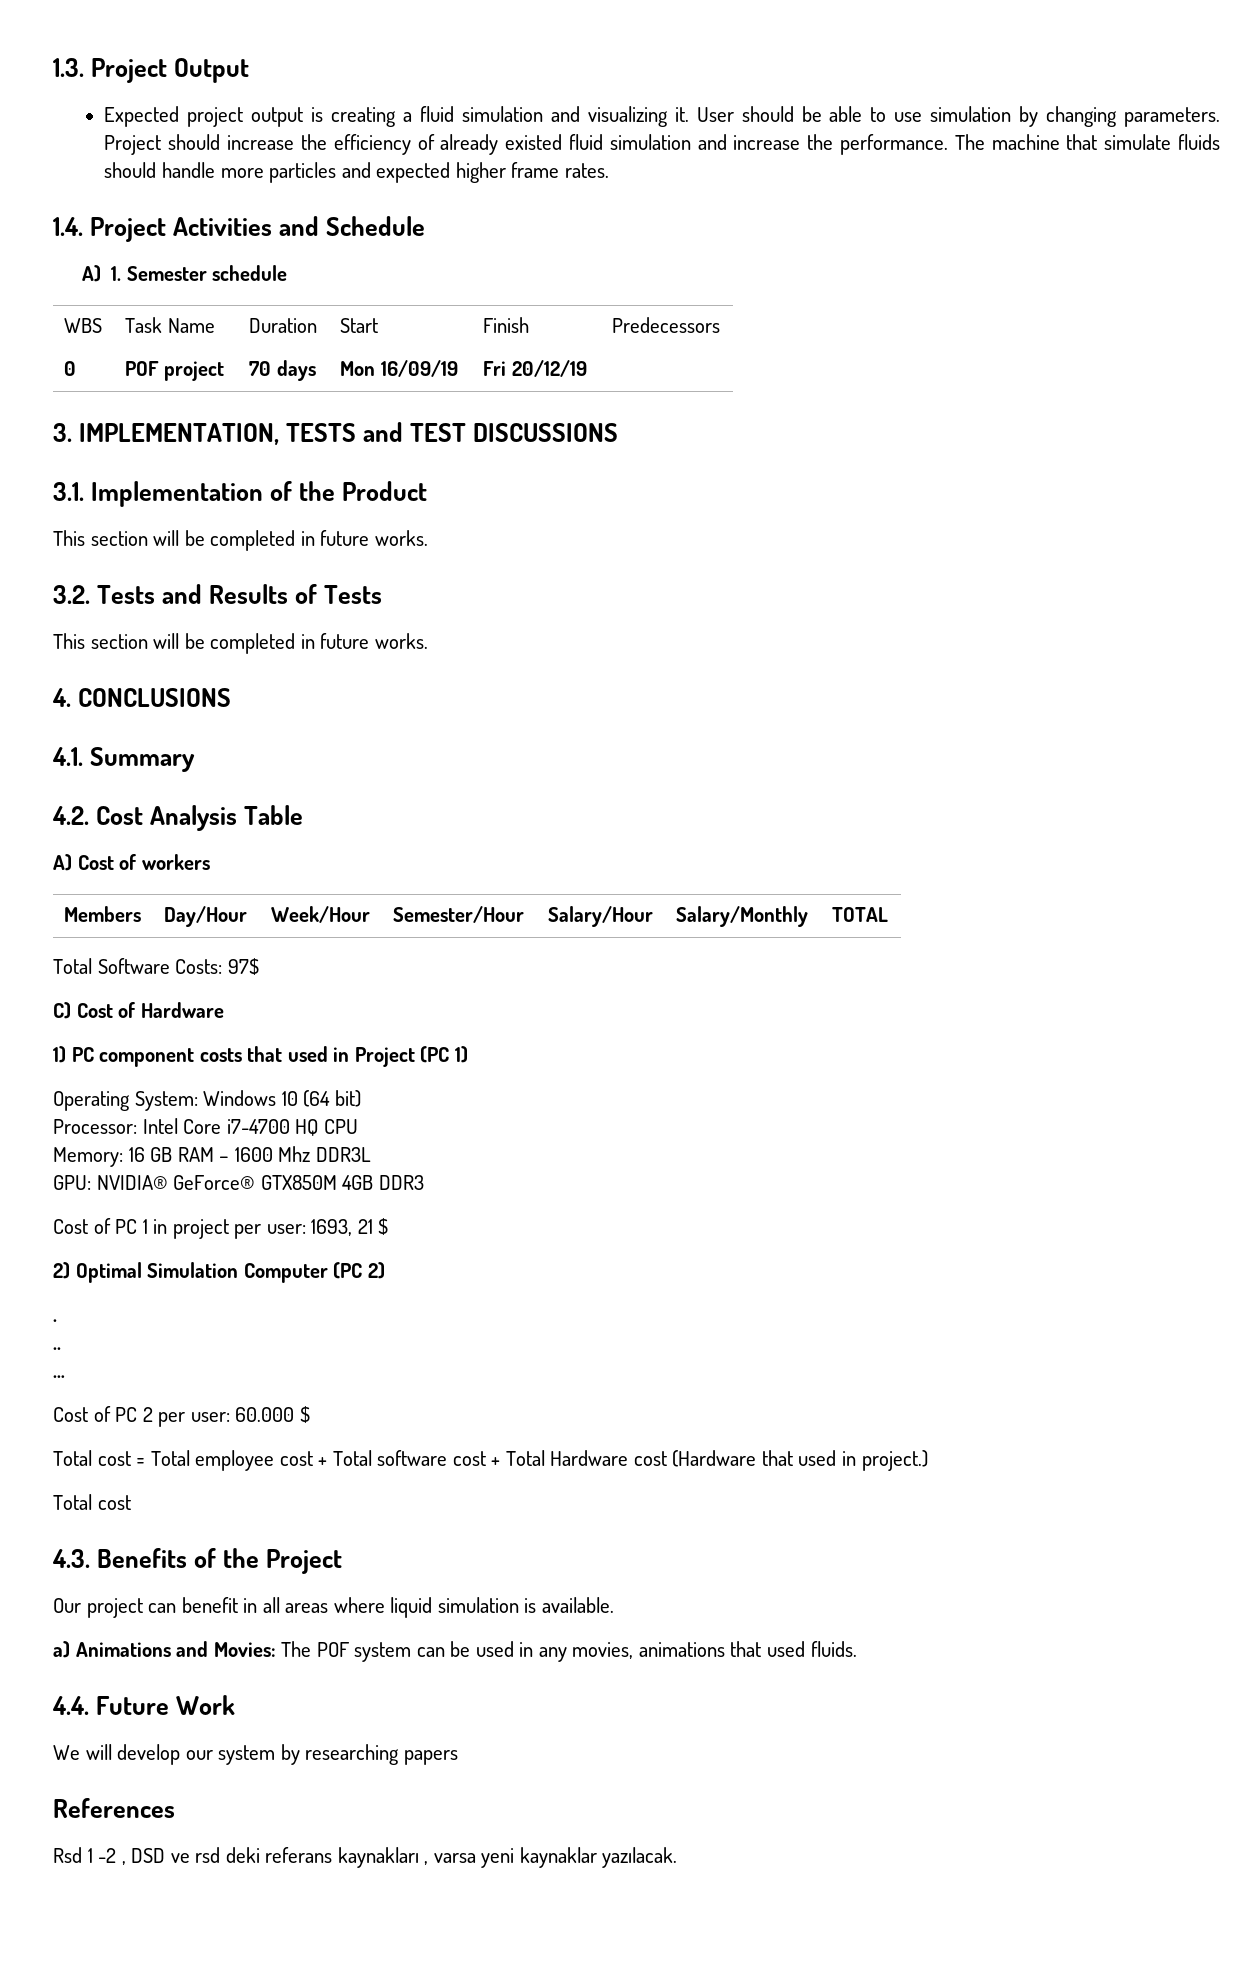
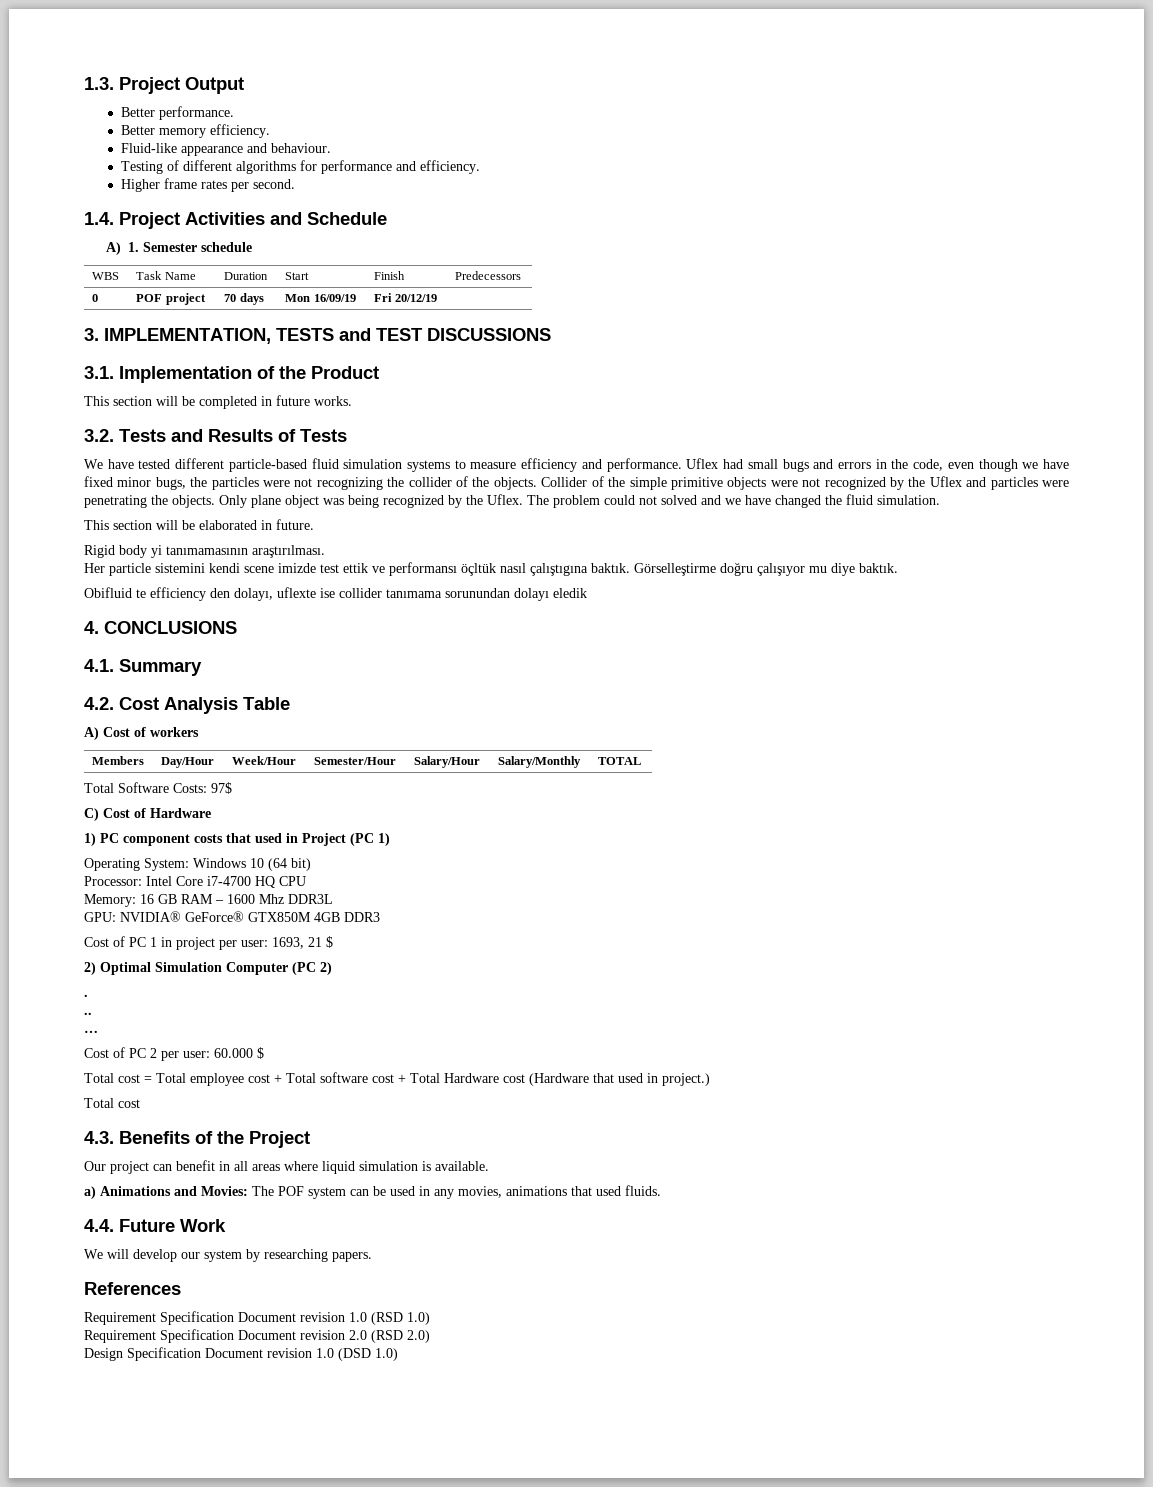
- Expected project output is creating a fluid simulation and visualizing it. User should be able to use simulation by changing parameters. Project should increase the efficiency of already existed fluid simulation and increase the performance. The machine that simulate fluids should handle more particles and expected higher frame rates.
+ Better performance.
+ Better memory efficiency.
+ Fluid-like appearance and behaviour.
+ Testing of different algorithms for performance and efficiency.
+ Higher frame rates per second.
  3.2. Tests and Results of Tests
- This section will be completed in future works.
+ We have tested different particle-based fluid simulation systems to measure efficiency and performance. Uflex had small bugs and errors in the code, even though we have fixed minor bugs, the particles were not recognizing the collider of the objects. Collider of the simple primitive objects were not recognized by the Uflex and particles were penetrating the objects. Only plane object was being recognized by the Uflex. The problem could not solved and we have changed the fluid simulation.
+ This section will be elaborated in future.
+ Rigid body yi tanımamasının araştırılması.
+ Her particle sistemini kendi scene imizde test ettik ve performansı öçltük nasıl çalıştıgına baktık. Görselleştirme doğru çalışıyor mu diye baktık.
+ Obifluid te efficiency den dolayı, uflexte ise collider tanımama sorunundan dolayı eledik
- We will develop our system by researching papers
+ We will develop our system by researching papers.
- Rsd 1 -2 , DSD ve rsd deki referans kaynakları , varsa yeni kaynaklar yazılacak.
+ Requirement Specification Document revision 1.0 (RSD 1.0)
+ Requirement Specification Document revision 2.0 (RSD 2.0)
+ Design Specification Document revision 1.0 (DSD 1.0)

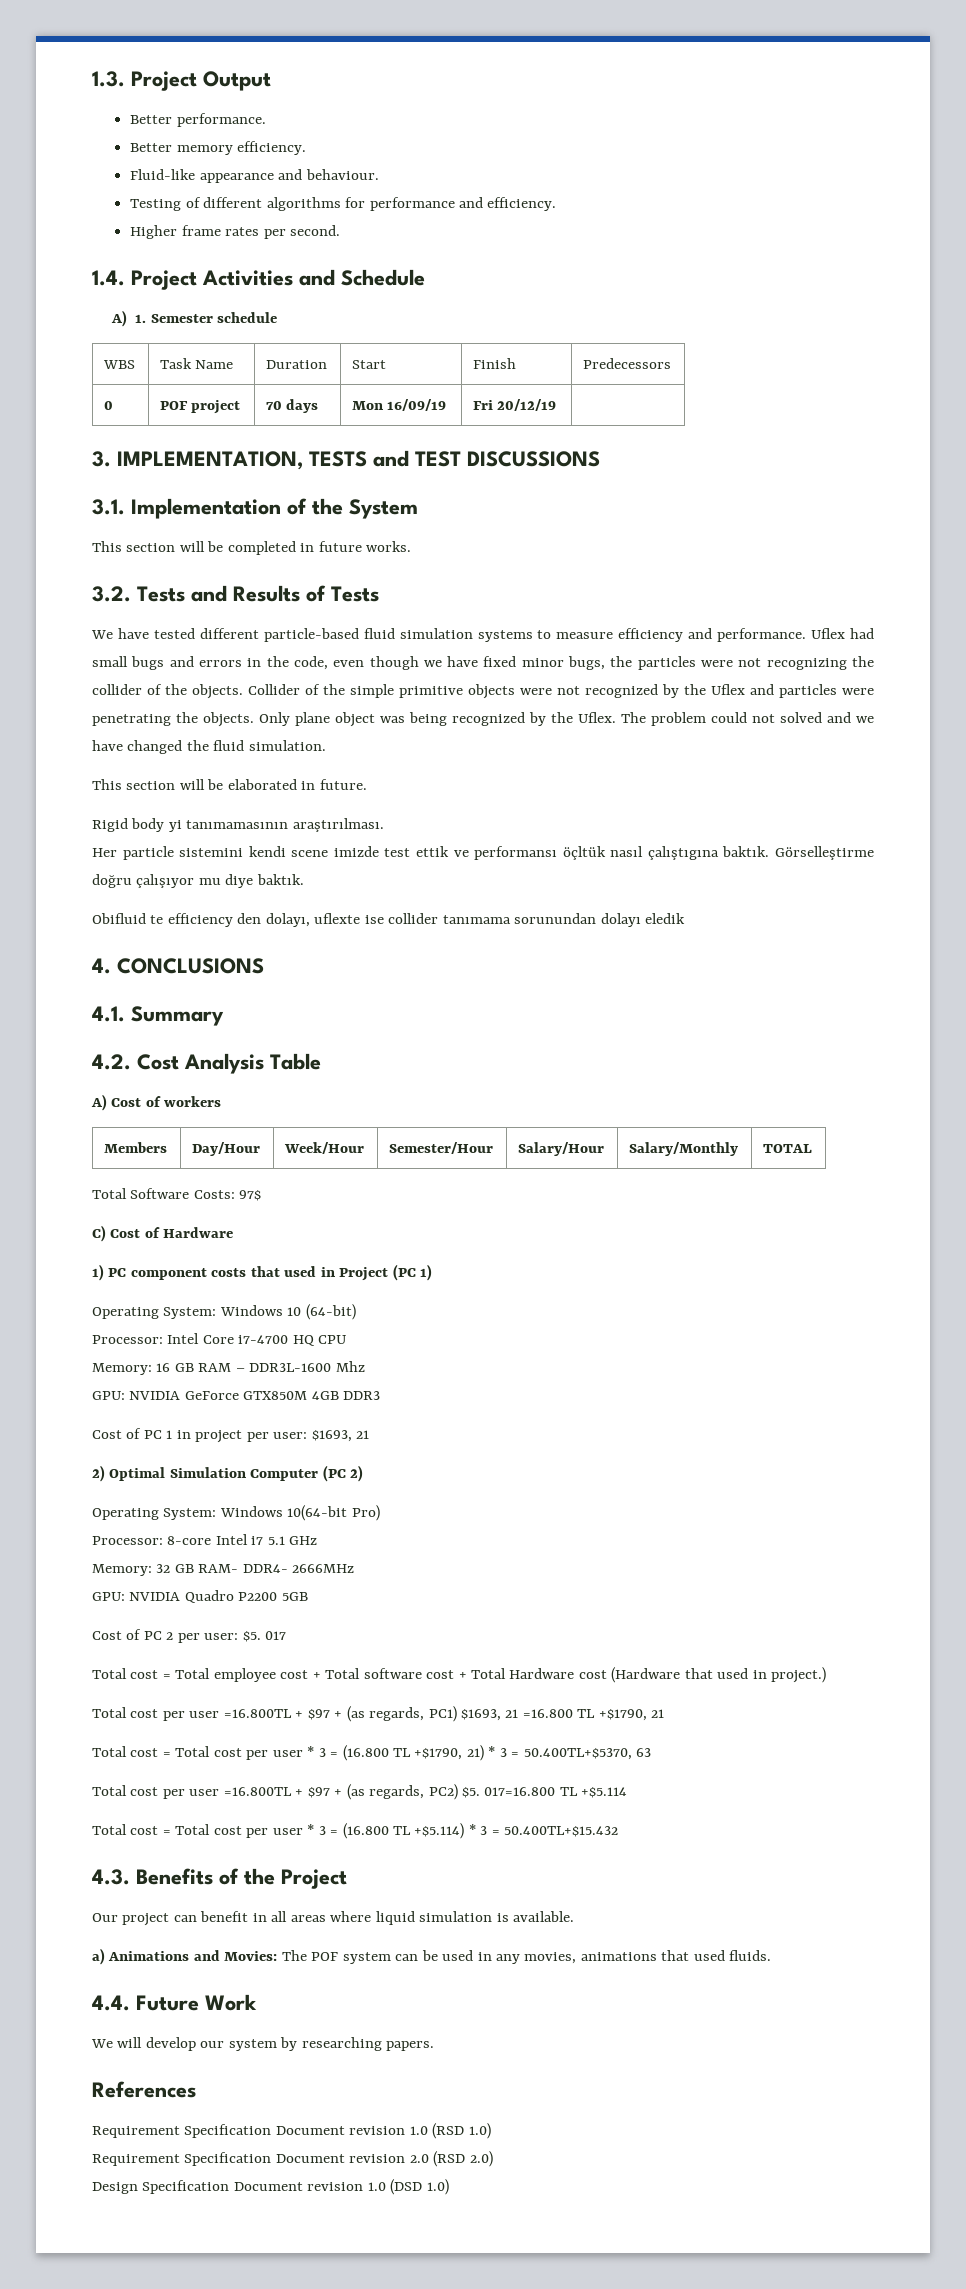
- 3.1. Implementation of the Product
+ 3.1. Implementation of the System
- Operating System: Windows 10 (64 bit)
+ Operating System: Windows 10 (64-bit)
- Memory: 16 GB RAM – 1600 Mhz DDR3L
- GPU: NVIDIA® GeForce® GTX850M 4GB DDR3
+ Memory: 16 GB RAM – DDR3L-1600 Mhz
+ GPU: NVIDIA GeForce GTX850M 4GB DDR3
- Cost of PC 1 in project per user: 1693, 21 $
+ Cost of PC 1 in project per user: $1693, 21
- .
- ..
- …
+ Operating System: Windows 10(64-bit Pro)
+ Processor: 8-core Intel i7 5.1 GHz
+ Memory: 32 GB RAM- DDR4- 2666MHz
+ GPU: NVIDIA Quadro P2200 5GB
- Cost of PC 2 per user: 60.000 $
+ Cost of PC 2 per user: $5. 017
  Total cost = Total employee cost + Total software cost + Total Hardware cost (Hardware that used in project.)
- Total cost
+ Total cost per user =16.800TL + $97 + (as regards, PC1) $1693, 21 =16.800 TL +$1790, 21
+ Total cost = Total cost per user * 3 = (16.800 TL +$1790, 21) * 3 = 50.400TL+$5370, 63
+ Total cost per user =16.800TL + $97 + (as regards, PC2) $5. 017=16.800 TL +$5.114
+ Total cost = Total cost per user * 3 = (16.800 TL +$5.114) * 3 = 50.400TL+$15.432

